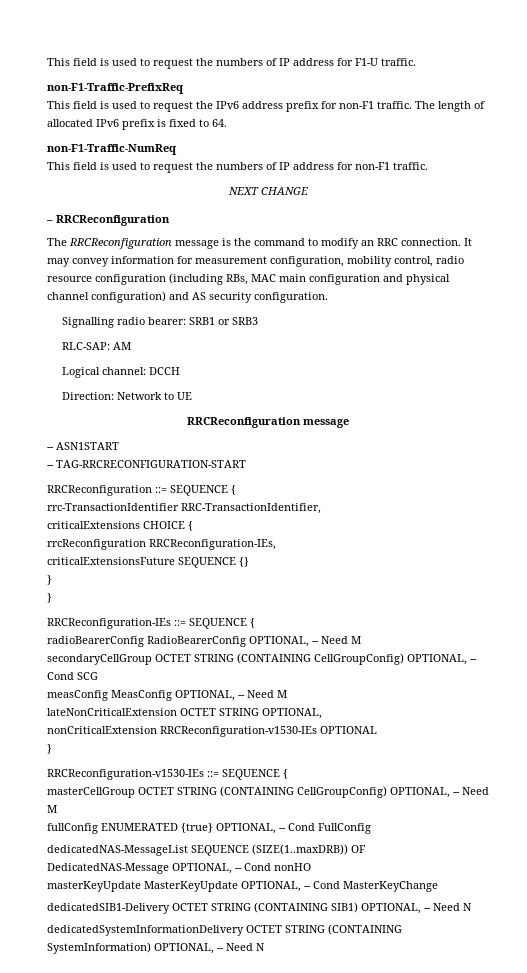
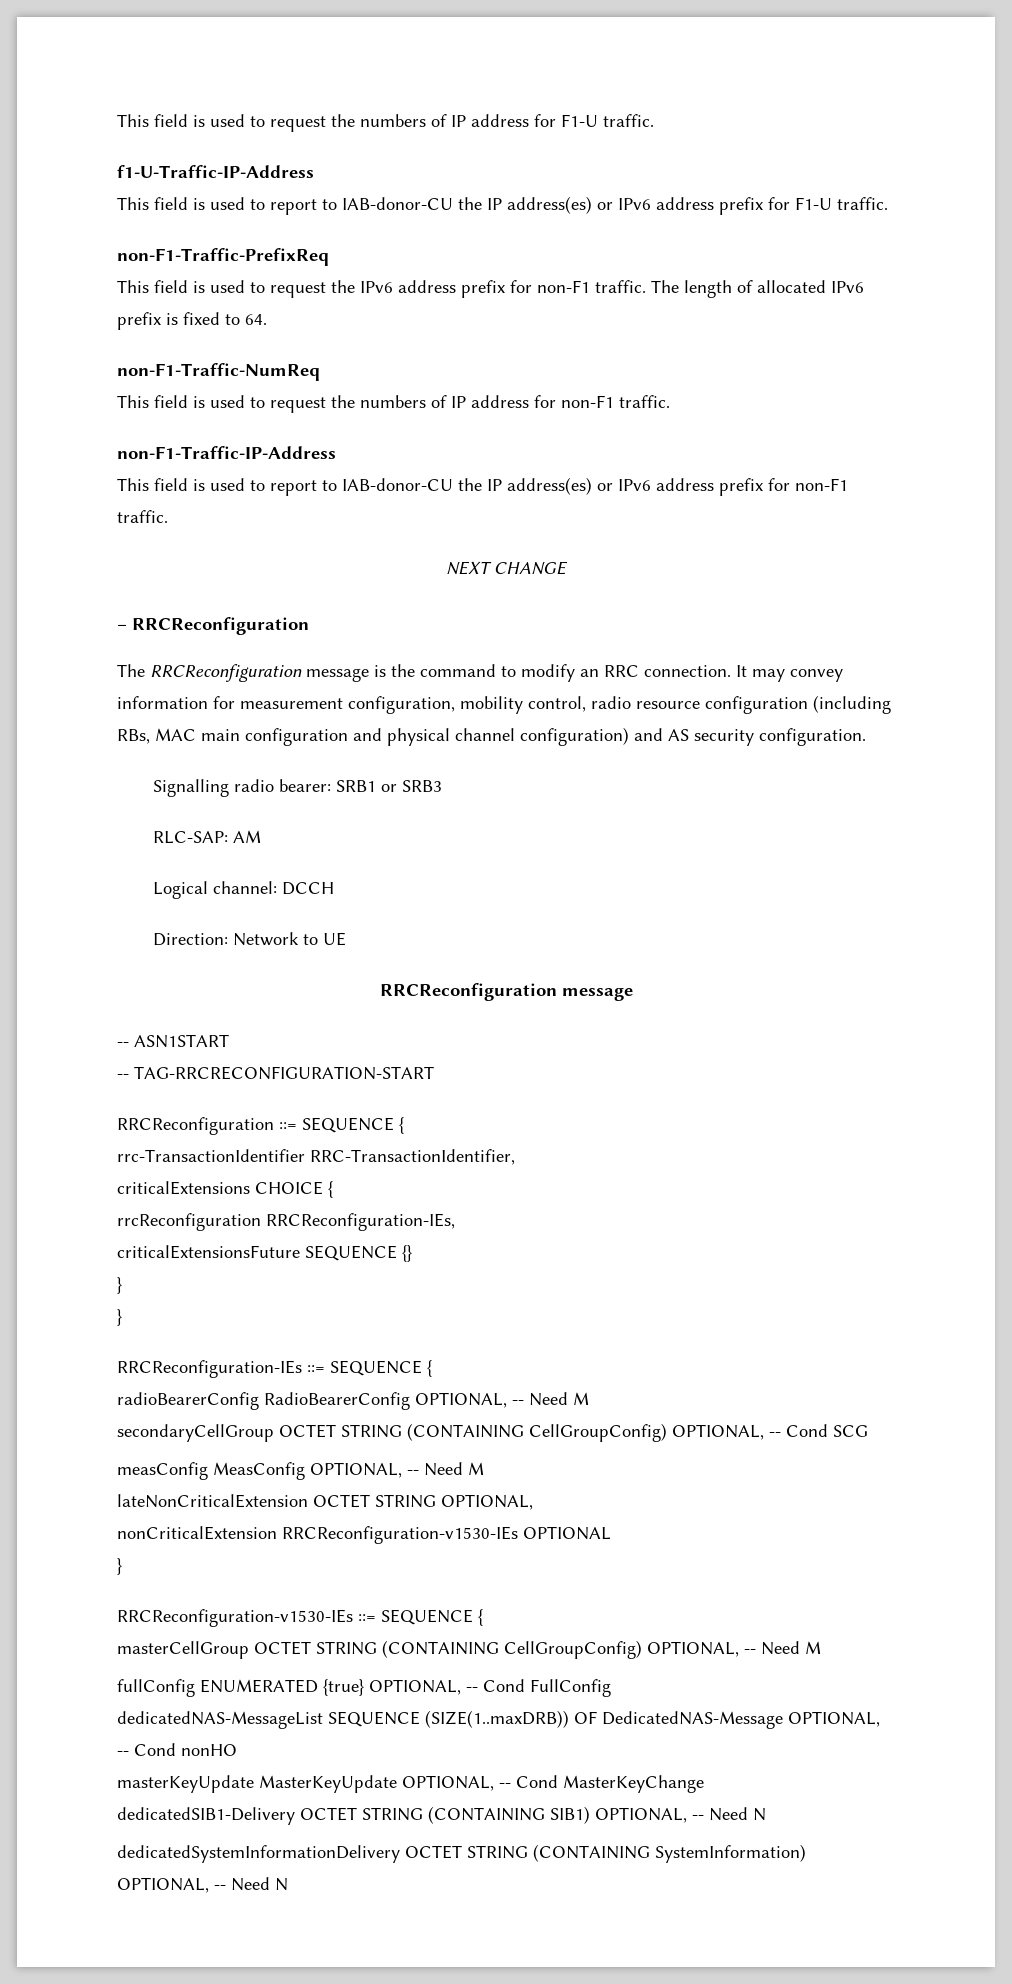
+ f1-U-Traffic-IP-Address
+ This field is used to report to IAB-donor-CU the IP address(es) or IPv6 address prefix for F1-U traffic.
+ non-F1-Traffic-IP-Address
+ This field is used to report to IAB-donor-CU the IP address(es) or IPv6 address prefix for non-F1 traffic.

